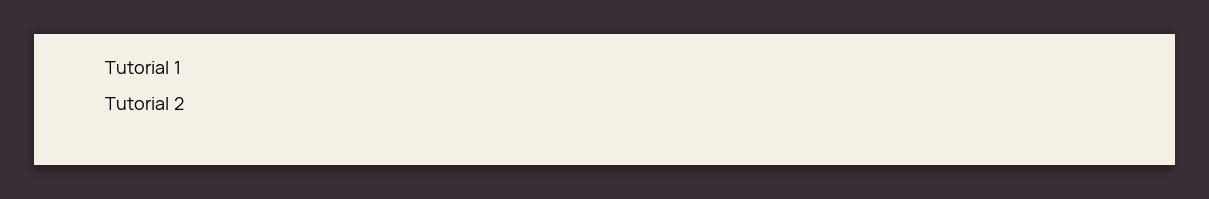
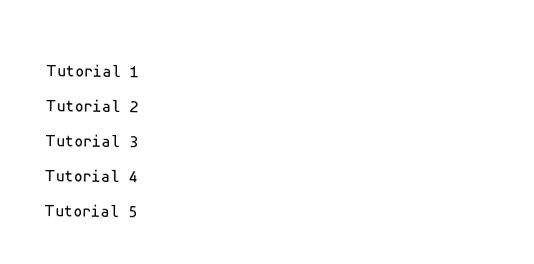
+ Tutorial 3
+ Tutorial 4
+ Tutorial 5

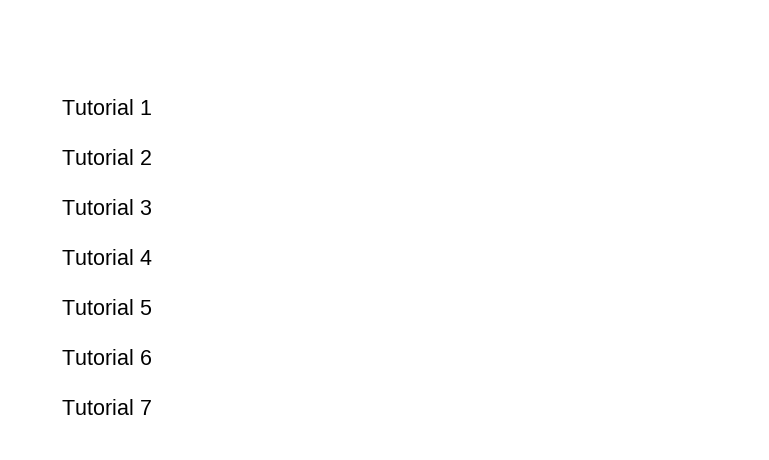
+ Tutorial 6
+ Tutorial 7

